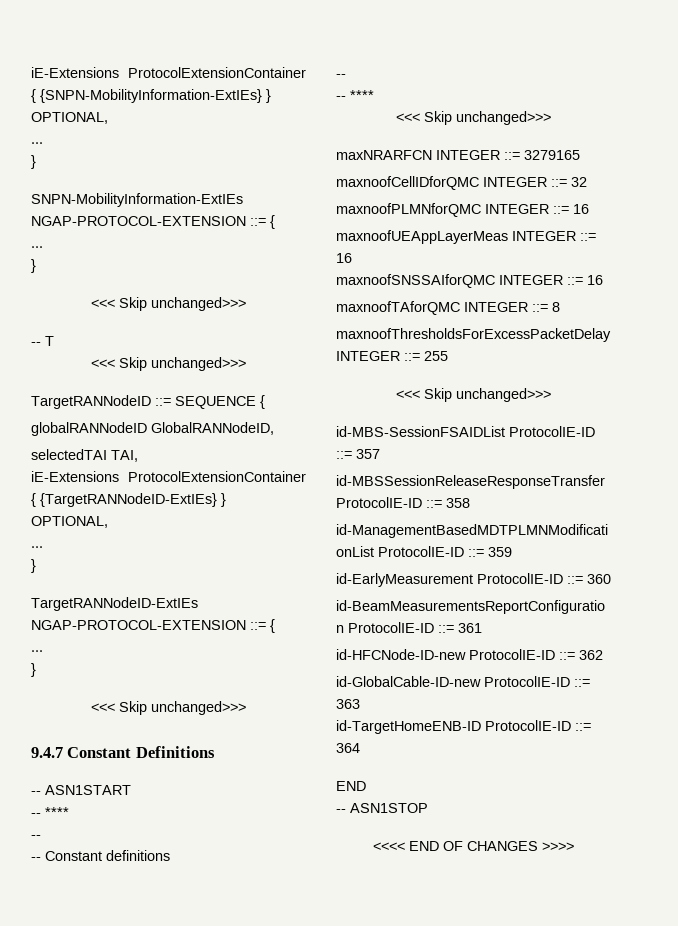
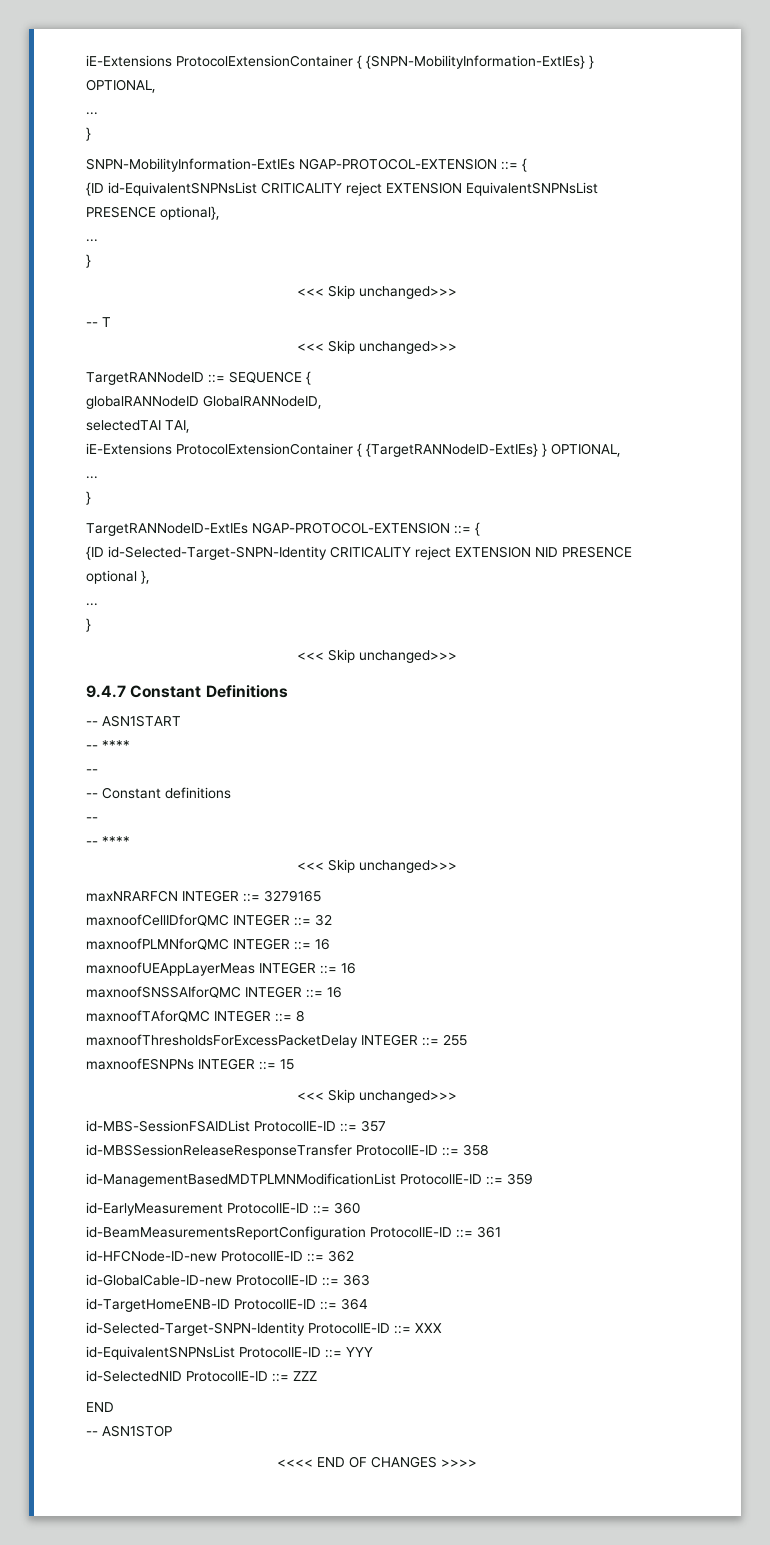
+ {ID id-EquivalentSNPNsList CRITICALITY reject EXTENSION EquivalentSNPNsList PRESENCE optional},
+ {ID id-Selected-Target-SNPN-Identity CRITICALITY reject EXTENSION NID PRESENCE optional },
+ maxnoofESNPNs INTEGER ::= 15
+ id-Selected-Target-SNPN-Identity ProtocolIE-ID ::= XXX
+ id-EquivalentSNPNsList ProtocolIE-ID ::= YYY
+ id-SelectedNID ProtocolIE-ID ::= ZZZ

